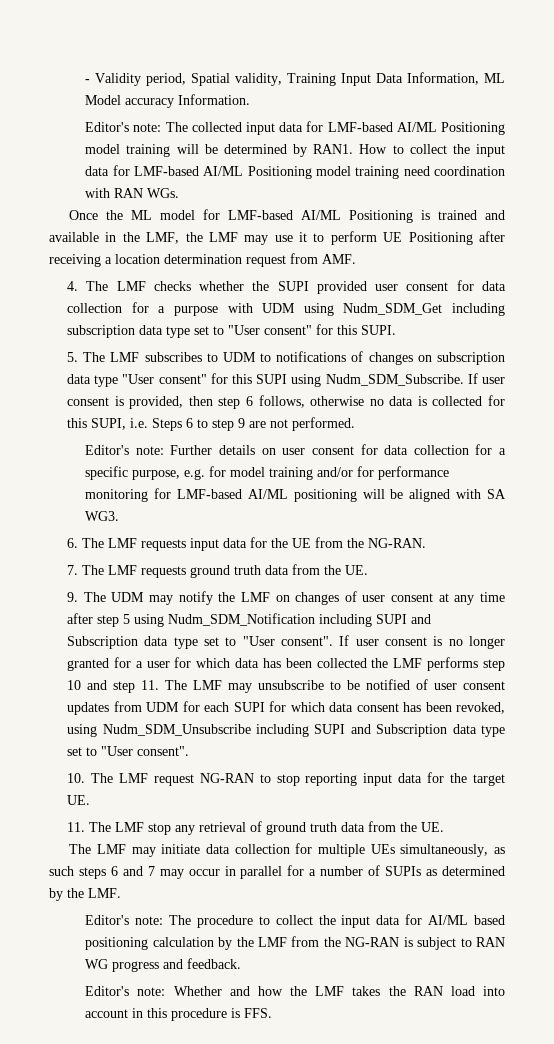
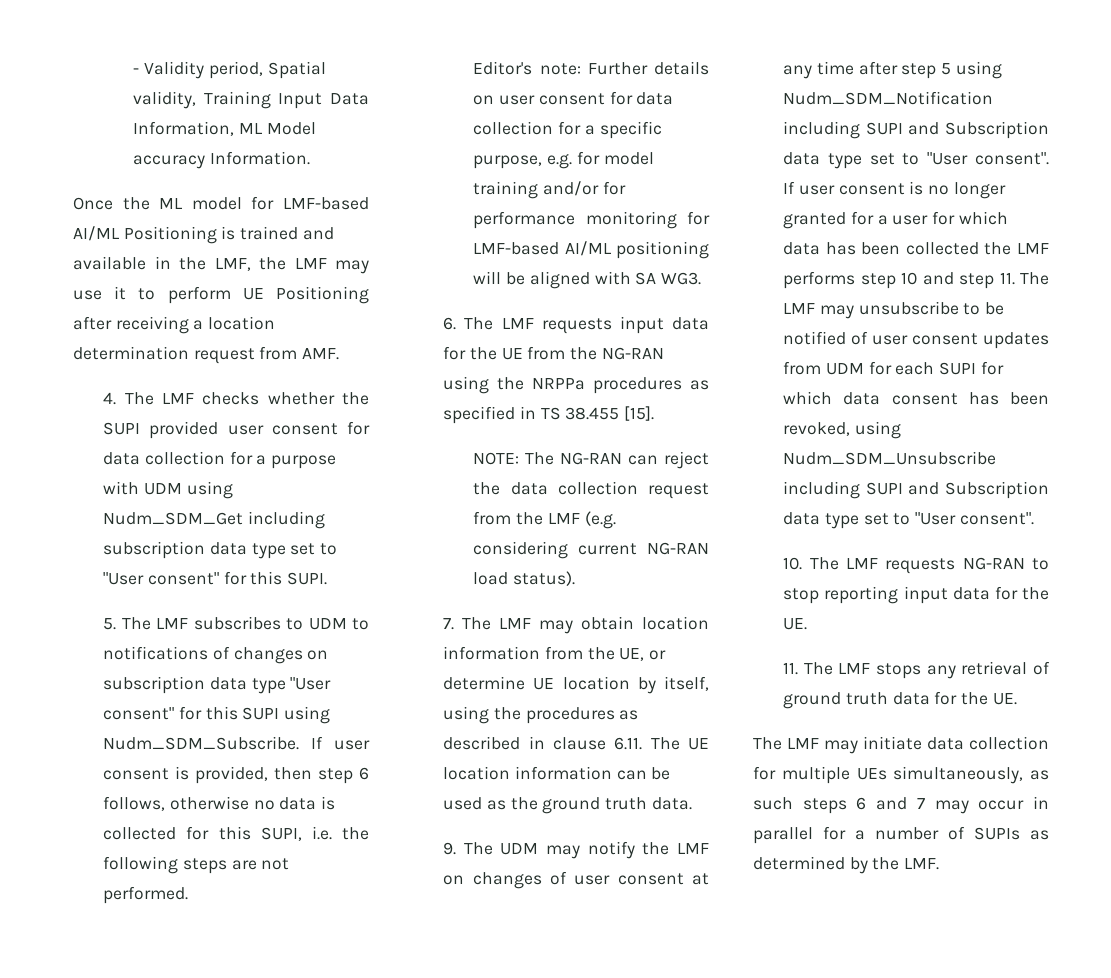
- Editor's note: The collected input data for LMF-based AI/ML Positioning model training will be determined by RAN1. How to collect the input data for LMF-based AI/ML Positioning model training need coordination with RAN WGs.
- If user consent is provided, then step 6 follows, otherwise no data is collected for this SUPI, i.e. Steps 6 to step 9 are not performed.
+ If user consent is provided, then step 6 follows, otherwise no data is collected for this SUPI, i.e. the following steps are not performed.
- 6. The LMF requests input data for the UE from the NG-RAN.
- 7. The LMF requests ground truth data from the UE.
+ 6. The LMF requests input data for the UE from the NG-RAN using the NRPPa procedures as specified in TS 38.455 [15].
+ NOTE: The NG-RAN can reject the data collection request from the LMF (e.g. considering current NG-RAN load status).
+ 7. The LMF may obtain location information from the UE, or determine UE location by itself, using the procedures as described in clause 6.11. The UE location information can be used as the ground truth data.
- 10. The LMF request NG-RAN to stop reporting input data for the target UE.
+ 10. The LMF requests NG-RAN to stop reporting input data for the UE.
- 11. The LMF stop any retrieval of ground truth data from the UE.
+ 11. The LMF stops any retrieval of ground truth data for the UE.
- Editor's note: The procedure to collect the input data for AI/ML based positioning calculation by the LMF from the NG-RAN is subject to RAN WG progress and feedback.
- Editor's note: Whether and how the LMF takes the RAN load into account in this procedure is FFS.

